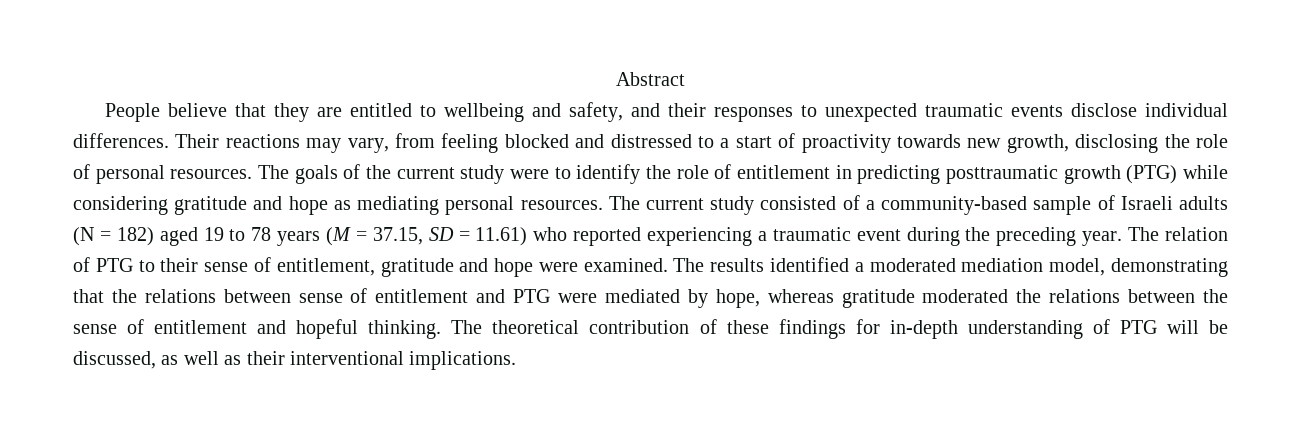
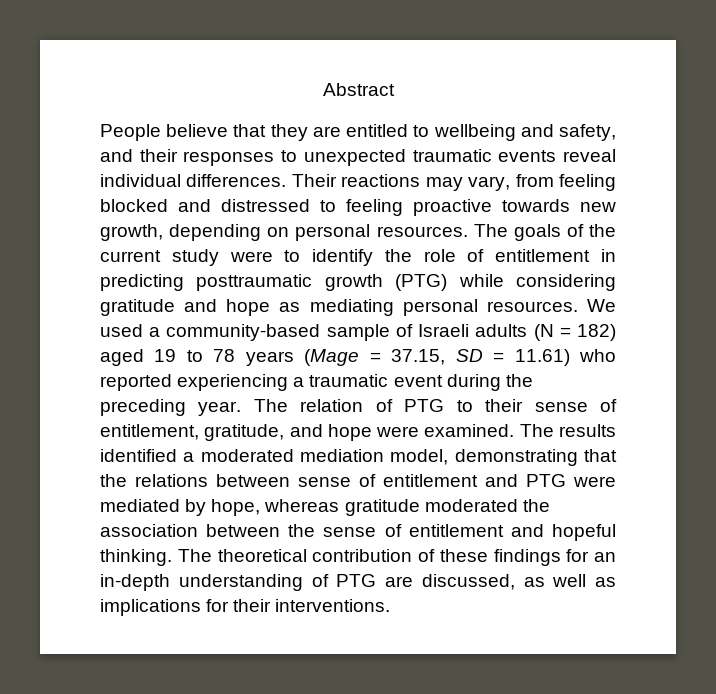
- People believe that they are entitled to wellbeing and safety, and their responses to unexpected traumatic events disclose individual differences.
+ People believe that they are entitled to wellbeing and safety, and their responses to unexpected traumatic events reveal individual differences.
- Their reactions may vary, from feeling blocked and distressed to a start of proactivity towards new growth, disclosing the role of personal resources.
+ Their reactions may vary, from feeling blocked and distressed to feeling proactive towards new growth, depending on personal resources.
- The current study consisted of a community-based sample of Israeli adults (N = 182) aged 19 to 78 years (M = 37.15, SD = 11.61) who reported experiencing a traumatic event during the preceding year.
+ We used a community-based sample of Israeli adults (N = 182) aged 19 to 78 years (Mage = 37.15, SD = 11.61) who reported experiencing a traumatic event during the preceding year.
- The relation of PTG to their sense of entitlement, gratitude and hope were examined.
+ The relation of PTG to their sense of entitlement, gratitude, and hope were examined.
- The results identified a moderated mediation model, demonstrating that the relations between sense of entitlement and PTG were mediated by hope, whereas gratitude moderated the relations between the sense of entitlement and hopeful thinking.
+ The results identified a moderated mediation model, demonstrating that the relations between sense of entitlement and PTG were mediated by hope, whereas gratitude moderated the association between the sense of entitlement and hopeful thinking.
- The theoretical contribution of these findings for in-depth understanding of PTG will be discussed, as well as their interventional implications.
+ The theoretical contribution of these findings for an in-depth understanding of PTG are discussed, as well as implications for their interventions.

